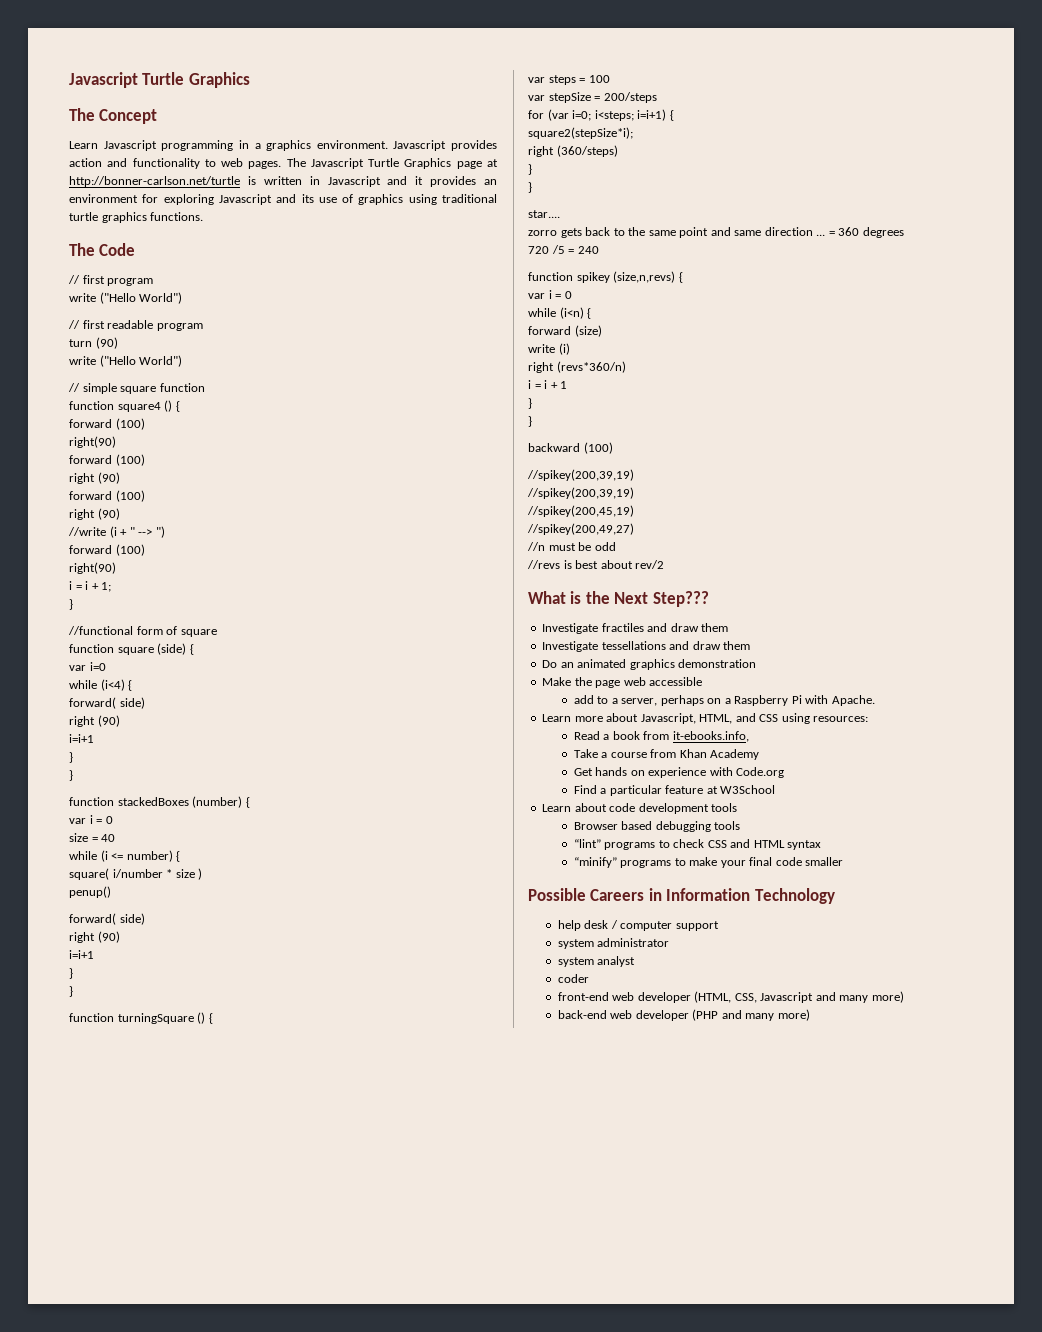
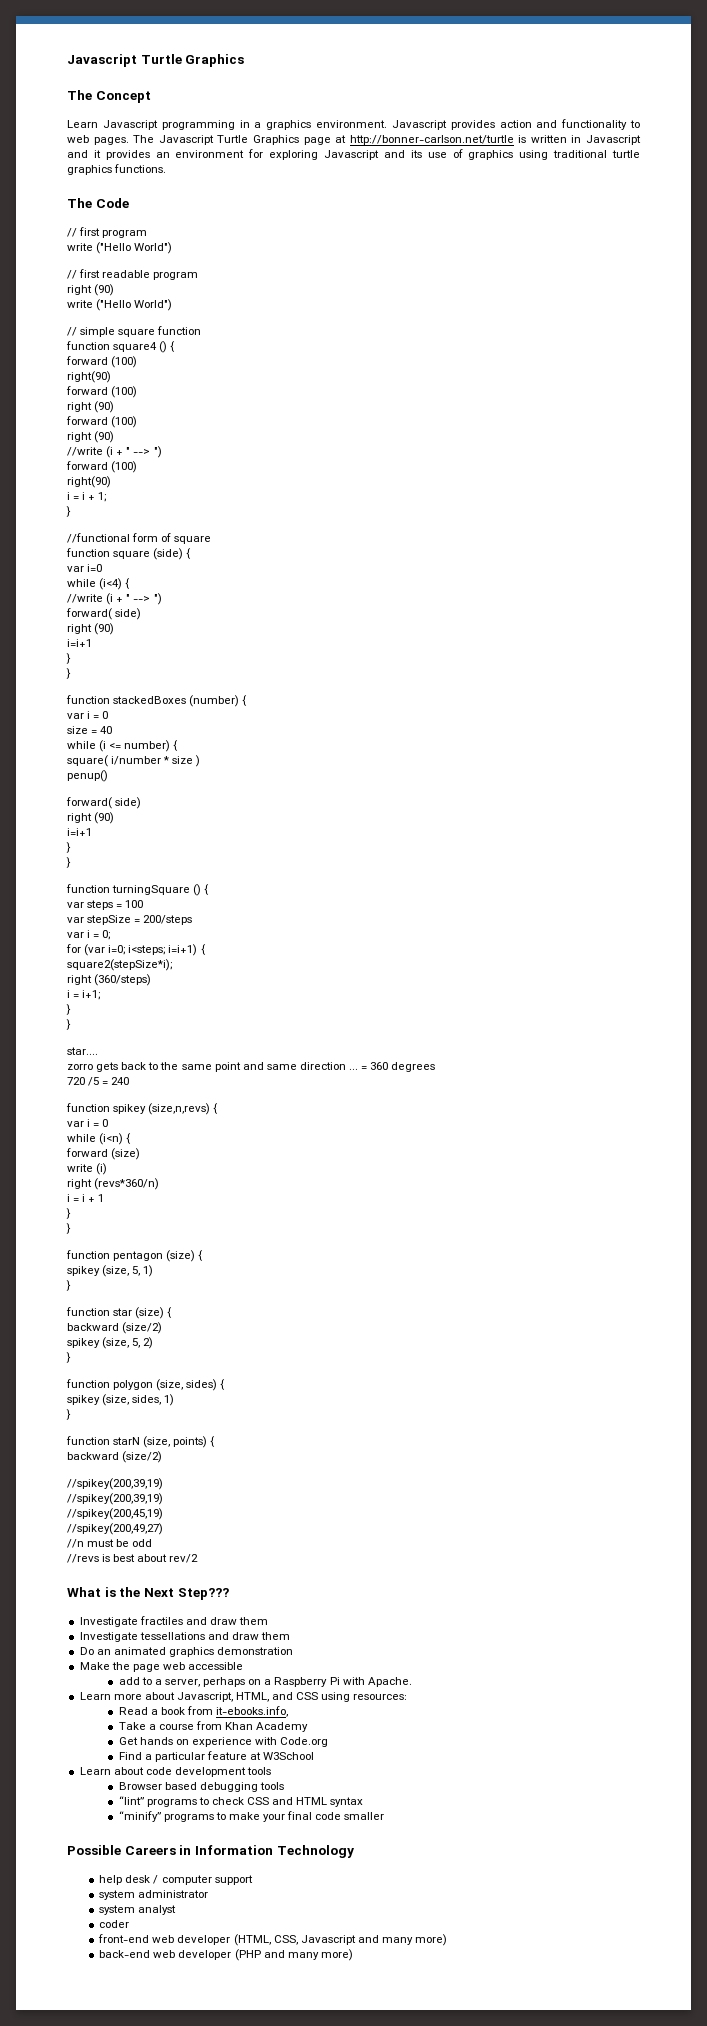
  // first readable program
- turn (90)
+ right (90)
  while (i<4) {
+ //write (i + " --> ")
+ var i = 0;
+ i = i+1;
- backward (100)
+ function pentagon (size) {
+ spikey (size, 5, 1)
+ }
+ function star (size) {
+ backward (size/2)
+ spikey (size, 5, 2)
+ }
+ function polygon (size, sides) {
+ spikey (size, sides, 1)
+ }
+ function starN (size, points) {
+ backward (size/2)

